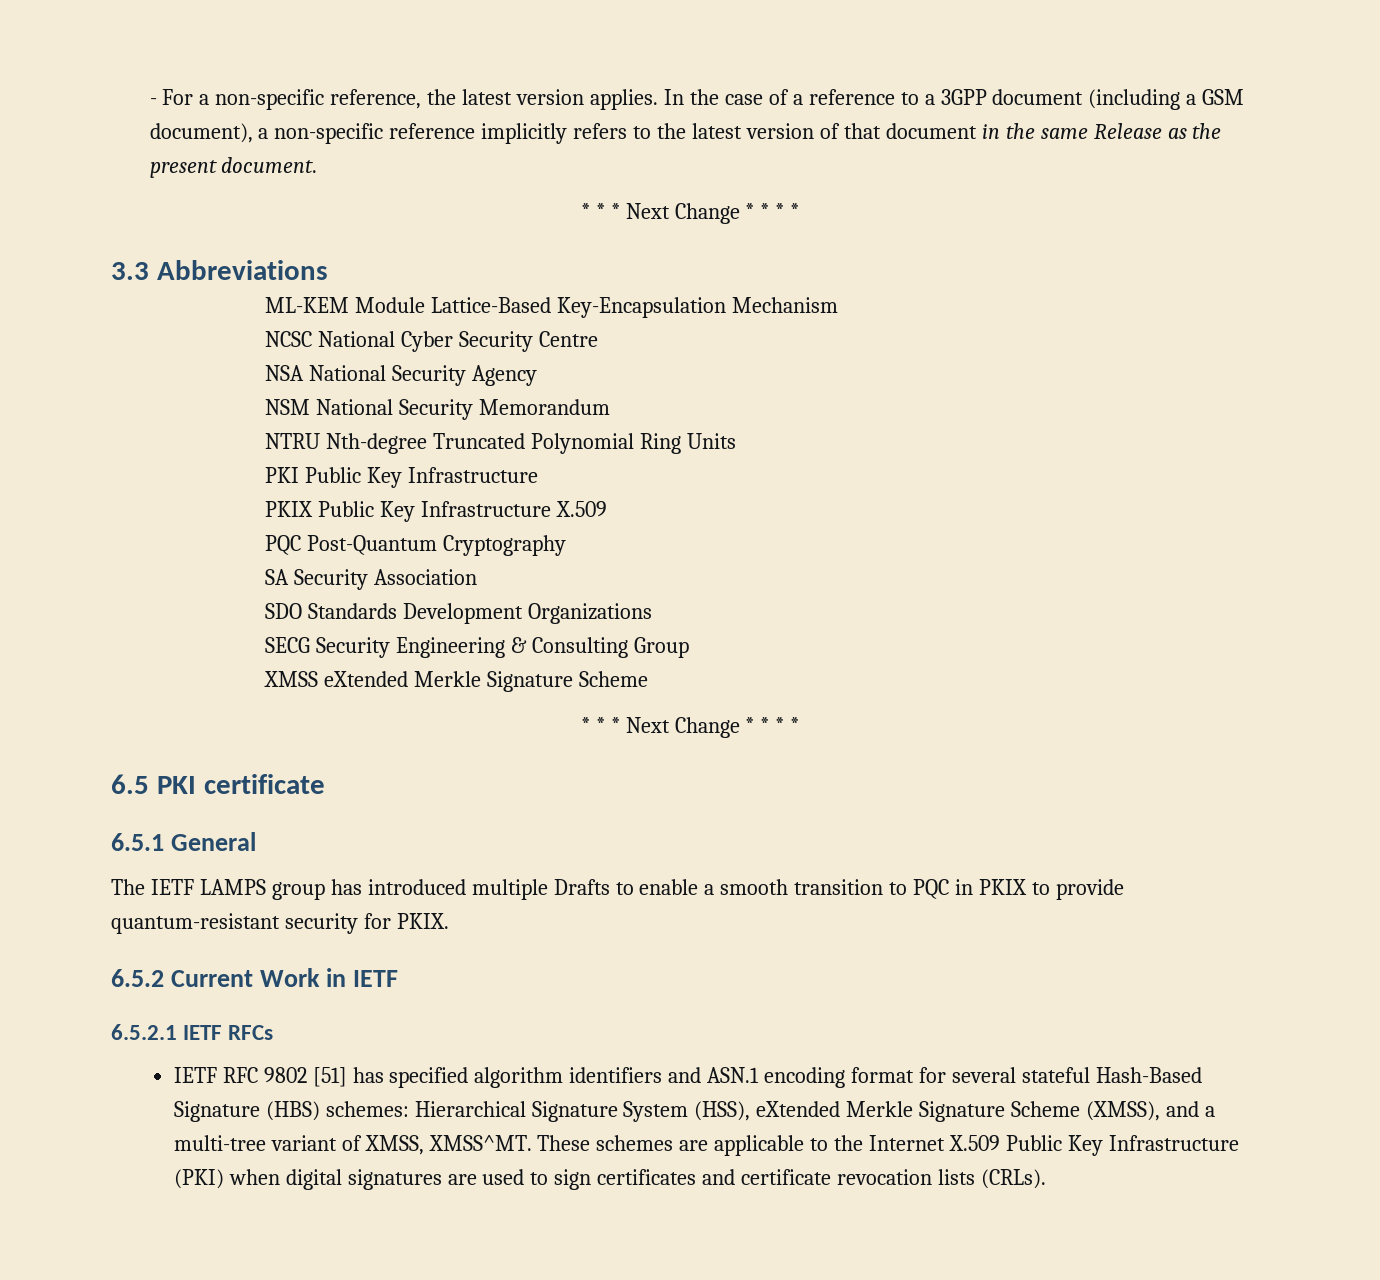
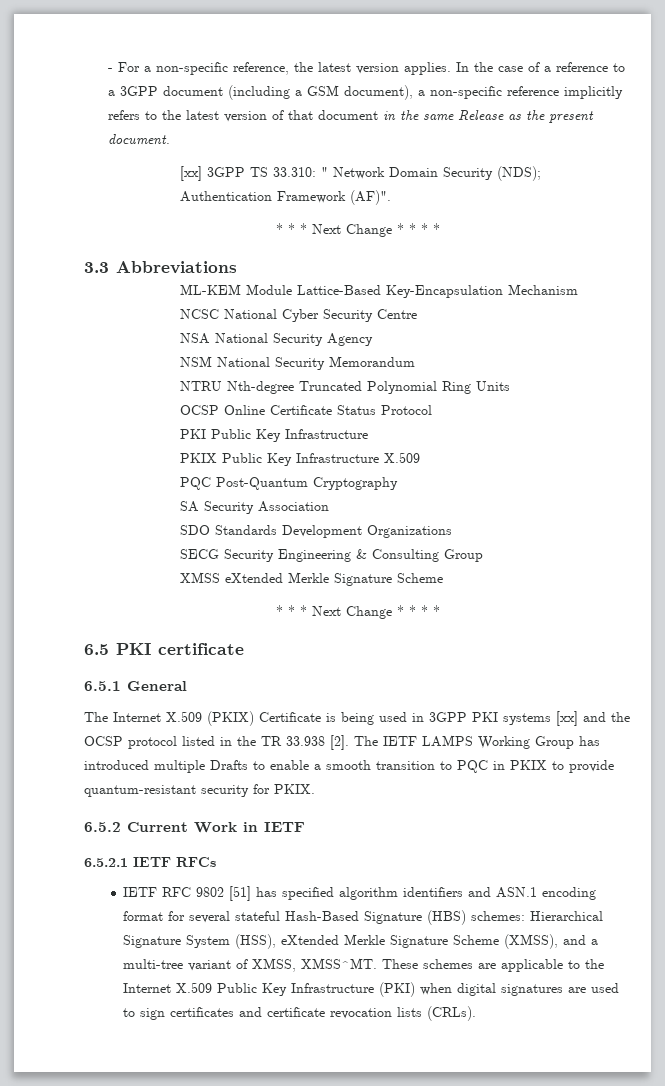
+ [xx] 3GPP TS 33.310: " Network Domain Security (NDS); Authentication Framework (AF)".
+ OCSP Online Certificate Status Protocol
- The IETF LAMPS group has introduced multiple Drafts to enable a smooth transition to PQC in PKIX to provide quantum-resistant security for PKIX.
+ The Internet X.509 (PKIX) Certificate is being used in 3GPP PKI systems [xx] and the OCSP protocol listed in the TR 33.938 [2]. The IETF LAMPS Working Group has introduced multiple Drafts to enable a smooth transition to PQC in PKIX to provide quantum-resistant security for PKIX.

